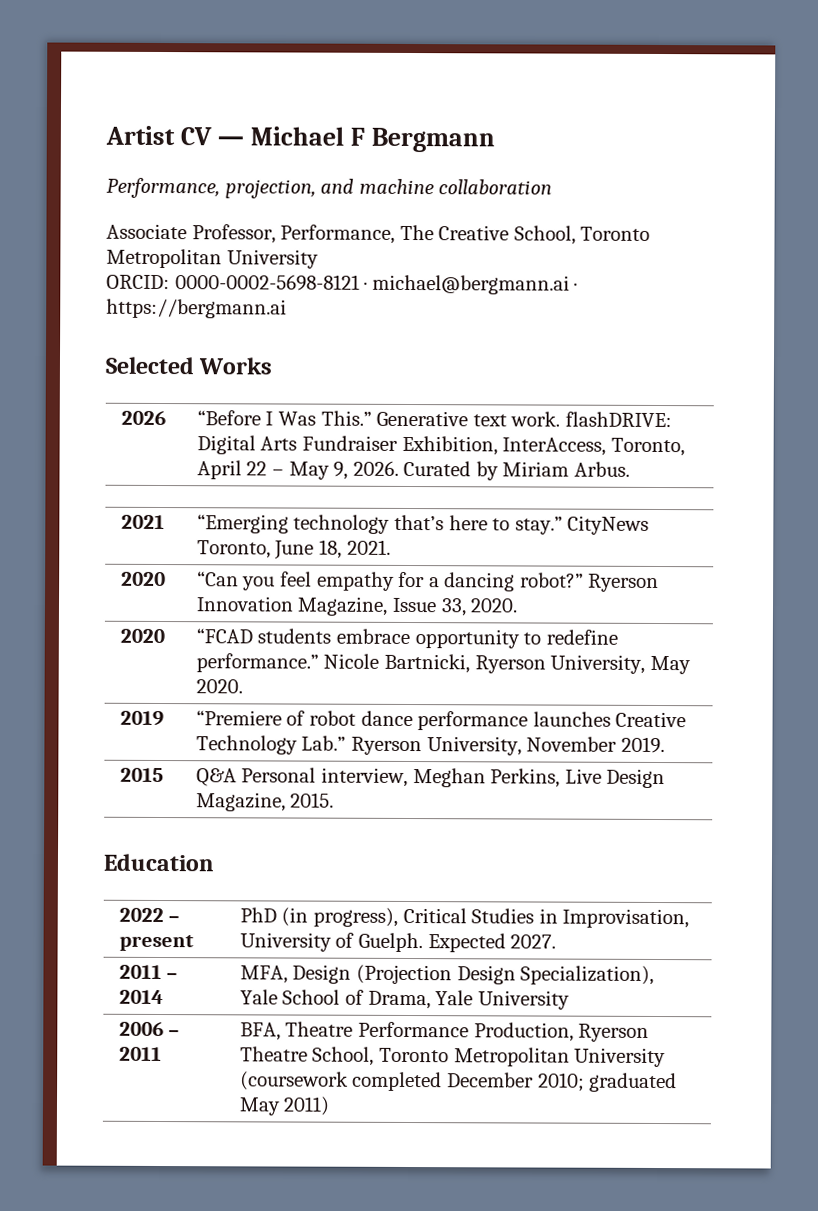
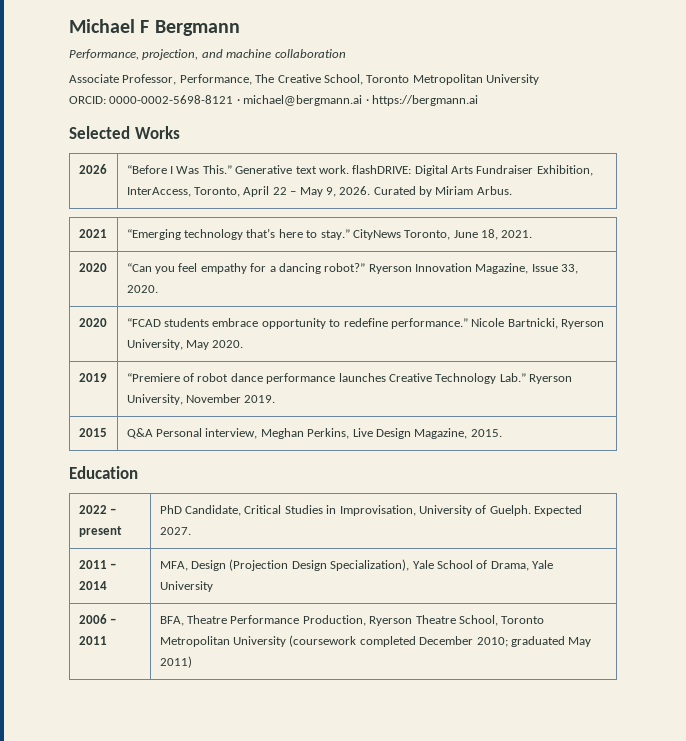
- Artist CV — Michael F Bergmann
+ Michael F Bergmann
- 2022 – present | PhD (in progress), Critical Studies in Improvisation, University of Guelph. Expected 2027.
+ 2022 – present | PhD Candidate, Critical Studies in Improvisation, University of Guelph. Expected 2027.

